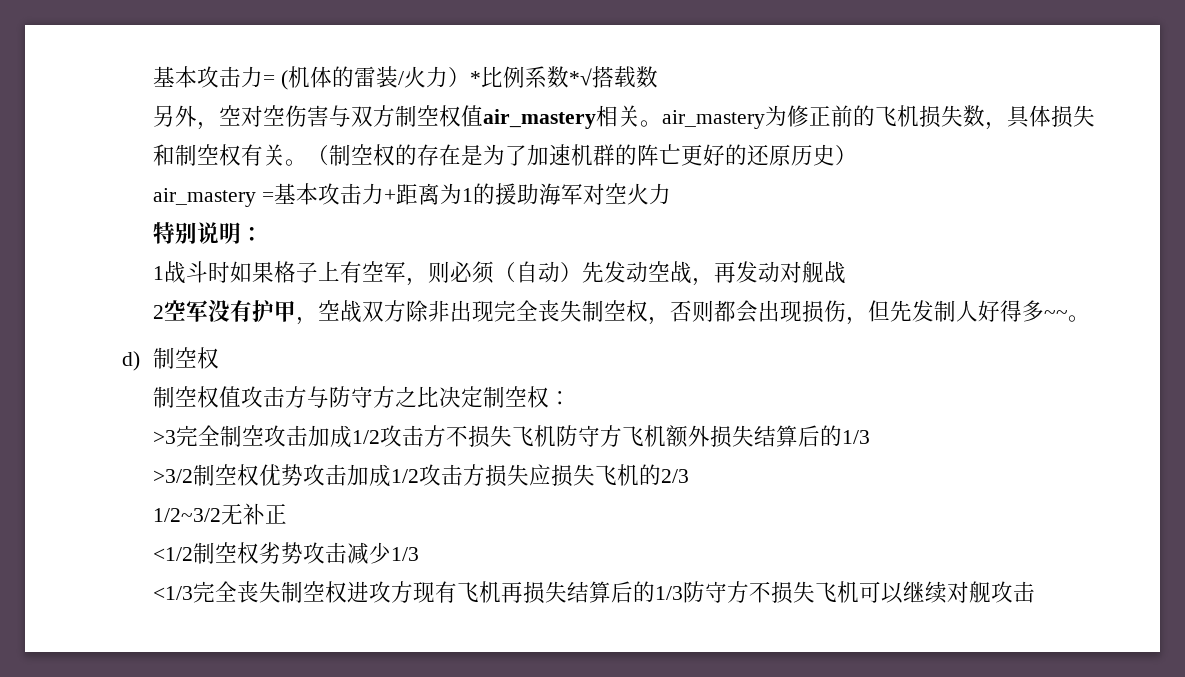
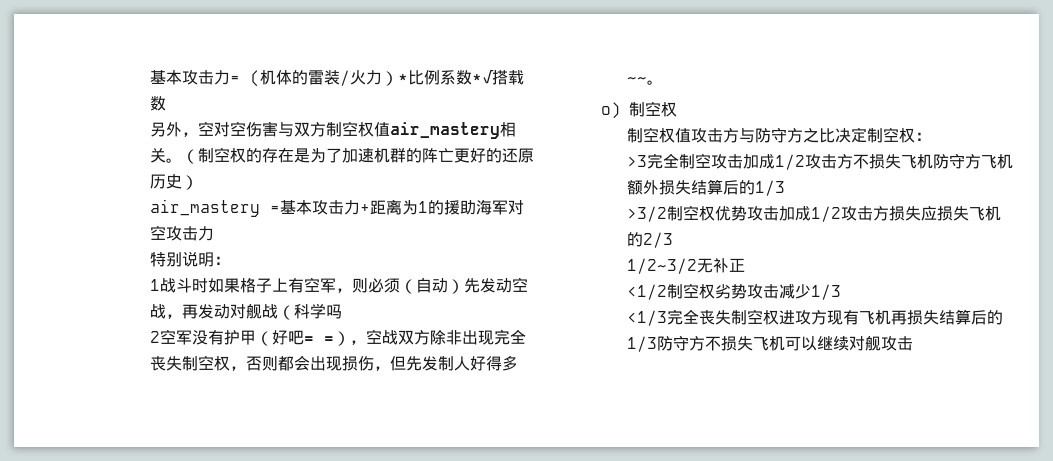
- 另外，空对空伤害与双方制空权值air_mastery相关。air_mastery为修正前的飞机损失数，具体损失和制空权有关。
+ 另外，空对空伤害与双方制空权值air_mastery相关。
- air_mastery =基本攻击力+距离为1的援助海军对空火力
+ air_mastery =基本攻击力+距离为1的援助海军对空攻击力
- 1战斗时如果格子上有空军，则必须（自动）先发动空战，再发动对舰战
+ 1战斗时如果格子上有空军，则必须（自动）先发动空战，再发动对舰战（科学吗
- 2空军没有护甲，空战双方除非出现完全丧失制空权，否则都会出现损伤，但先发制人好得多~~。
+ 2空军没有护甲（好吧= =），空战双方除非出现完全丧失制空权，否则都会出现损伤，但先发制人好得多~~。
- d)制空权
+ o)制空权

